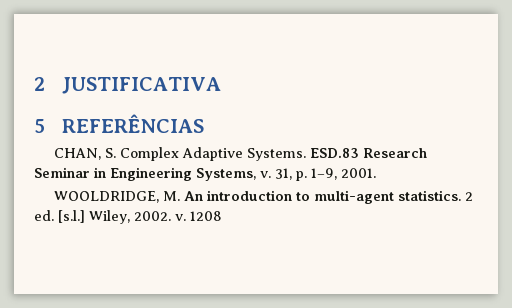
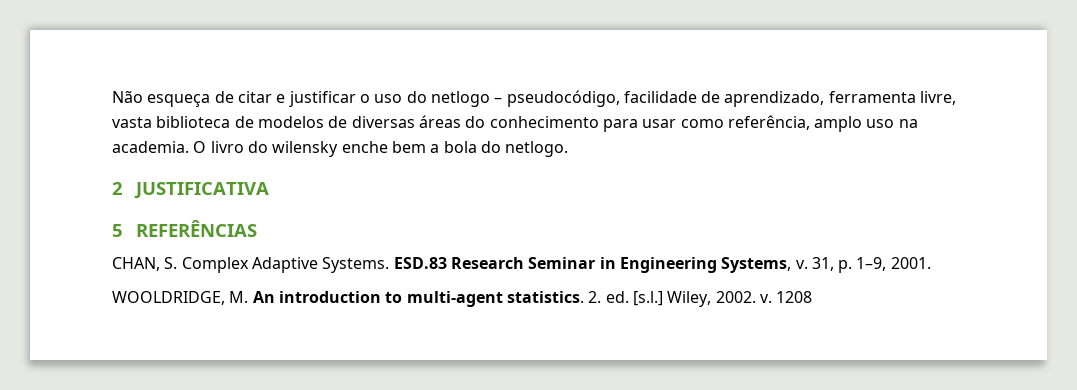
+ Não esqueça de citar e justificar o uso do netlogo – pseudocódigo, facilidade de aprendizado, ferramenta livre, vasta biblioteca de modelos de diversas áreas do conhecimento para usar como referência, amplo uso na academia. O livro do wilensky enche bem a bola do netlogo.
- 2 ed. [s.l.] Wiley, 2002. v.
+ 2. ed. [s.l.] Wiley, 2002. v.

